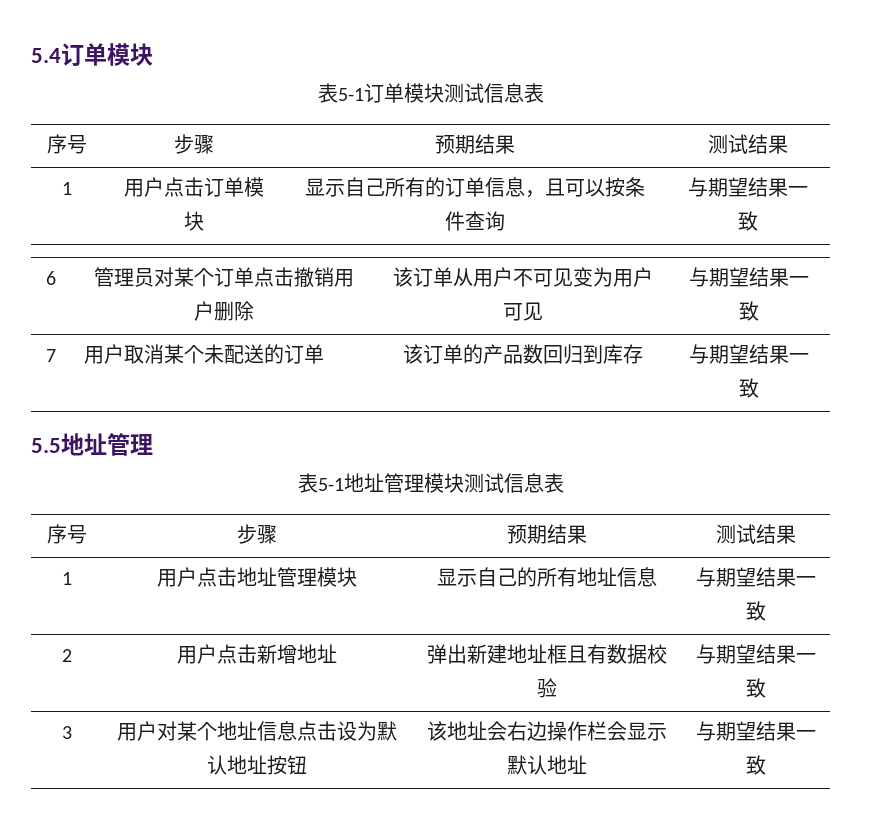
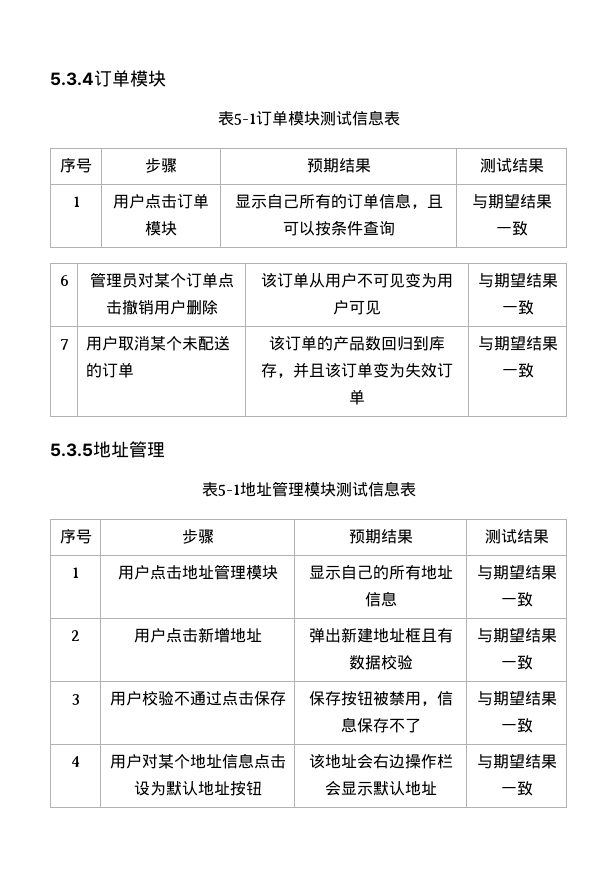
- 5.4订单模块
+ 5.3.4订单模块
- 7 | 用户取消某个未配送的订单 | 该订单的产品数回归到库存 | 与期望结果一致
- 5.5地址管理
+ 7 | 用户取消某个未配送的订单 | 该订单的产品数回归到库存，并且该订单变为失效订单 | 与期望结果一致
+ 5.3.5地址管理
- 3 | 用户对某个地址信息点击设为默认地址按钮 | 该地址会右边操作栏会显示默认地址 | 与期望结果一致
+ 3 | 用户校验不通过点击保存 | 保存按钮被禁用，信息保存不了 | 与期望结果一致
+ 4 | 用户对某个地址信息点击设为默认地址按钮 | 该地址会右边操作栏会显示默认地址 | 与期望结果一致

